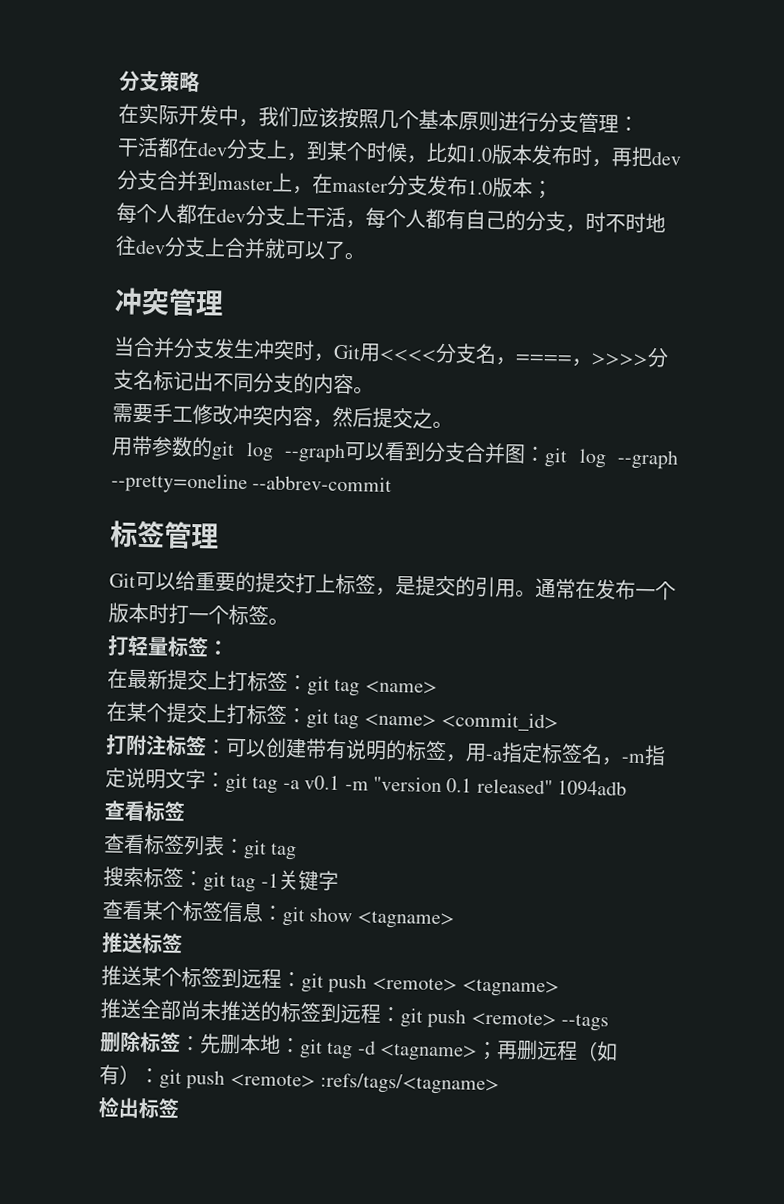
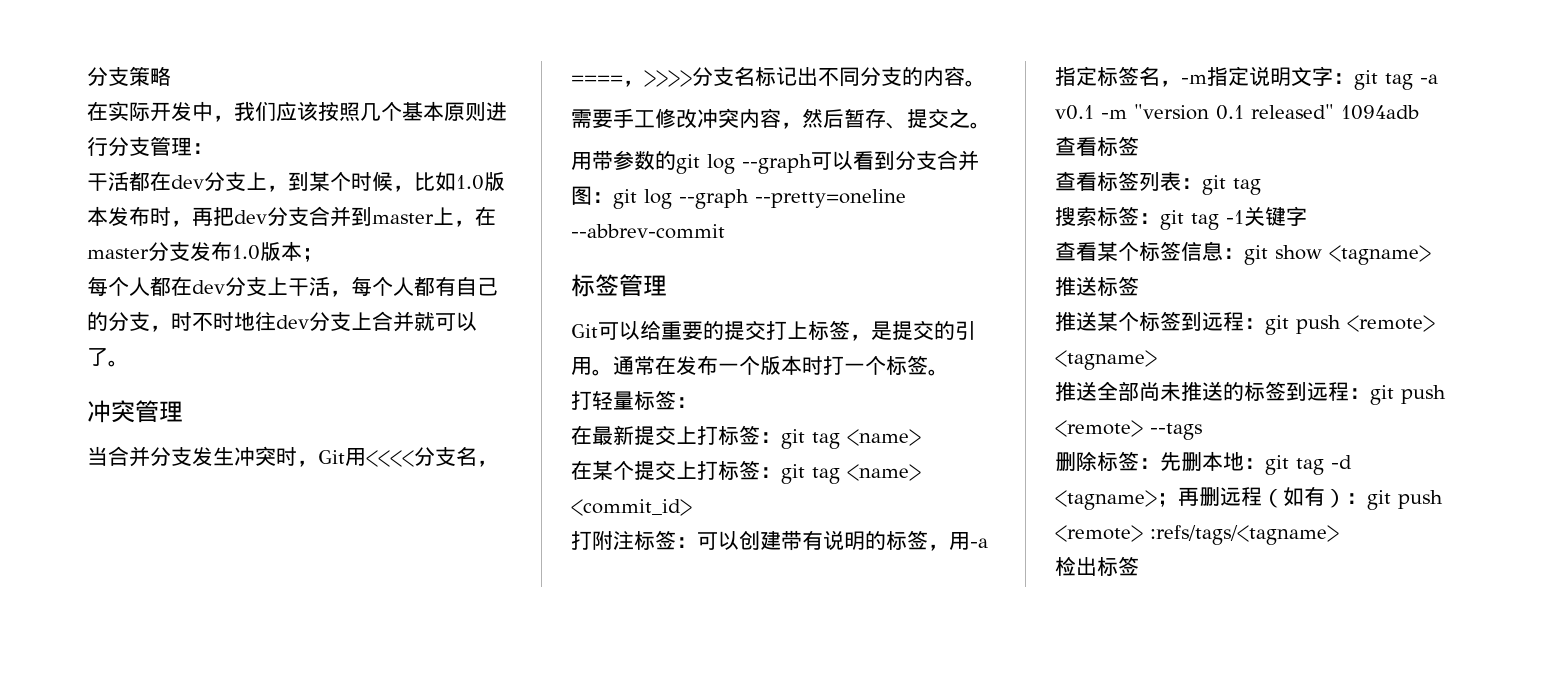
- 需要手工修改冲突内容，然后提交之。
+ 需要手工修改冲突内容，然后暂存、提交之。

